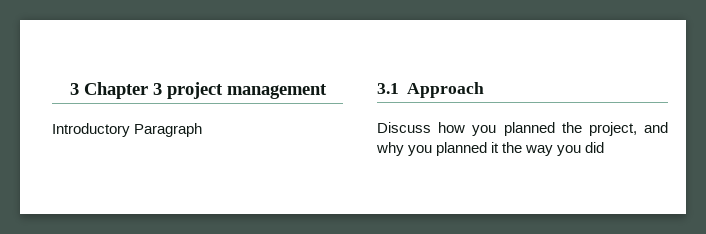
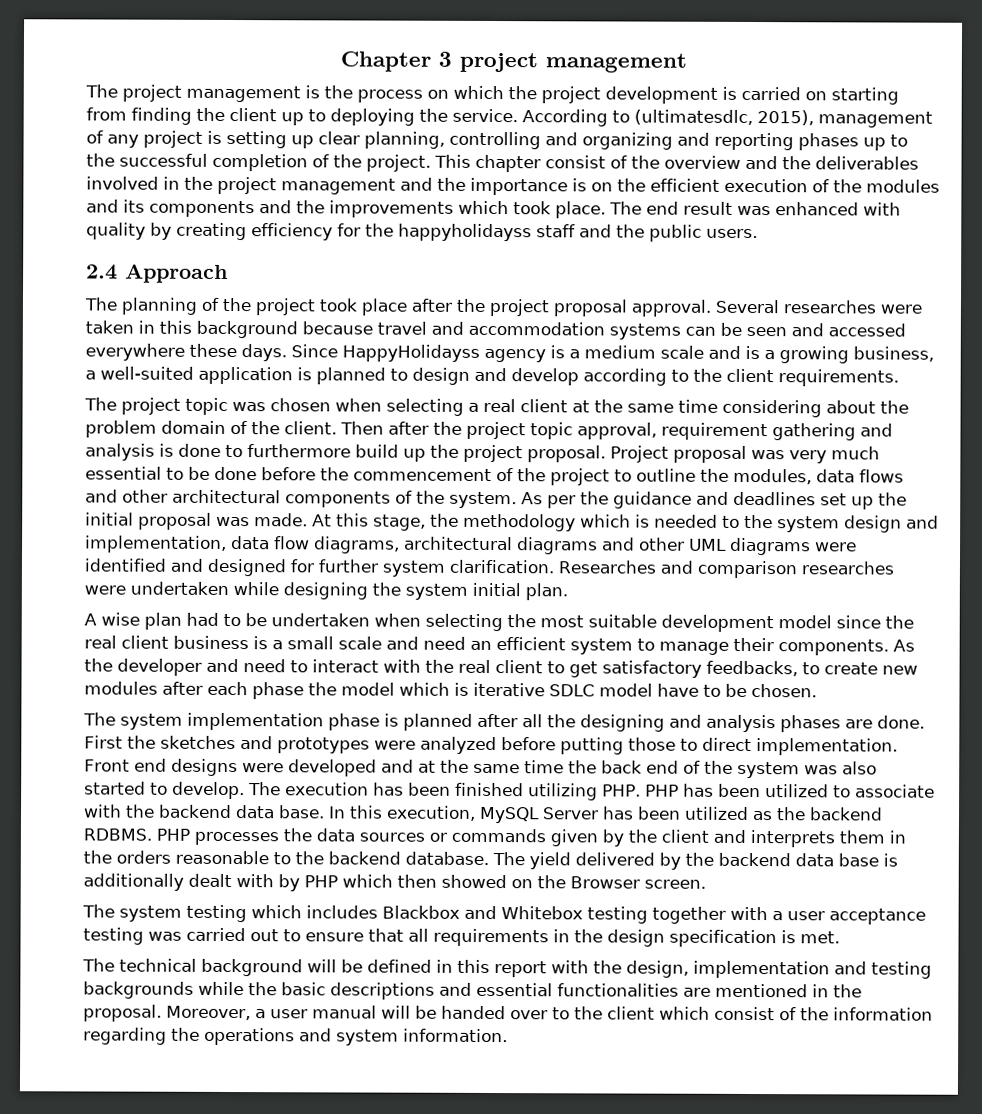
- 3 Chapter 3 project management
+ Chapter 3 project management
- Introductory Paragraph
- 3.1 Approach
- Discuss how you planned the project, and why you planned it the way you did
+ The project management is the process on which the project development is carried on starting from finding the client up to deploying the service. According to (ultimatesdlc, 2015), management of any project is setting up clear planning, controlling and organizing and reporting phases up to the successful completion of the project. This chapter consist of the overview and the deliverables involved in the project management and the importance is on the efficient execution of the modules and its components and the improvements which took place. The end result was enhanced with quality by creating efficiency for the happyholidayss staff and the public users.
+ 2.4 Approach
+ The planning of the project took place after the project proposal approval. Several researches were taken in this background because travel and accommodation systems can be seen and accessed everywhere these days. Since HappyHolidayss agency is a medium scale and is a growing business, a well-suited application is planned to design and develop according to the client requirements.
+ The project topic was chosen when selecting a real client at the same time considering about the problem domain of the client. Then after the project topic approval, requirement gathering and analysis is done to furthermore build up the project proposal. Project proposal was very much essential to be done before the commencement of the project to outline the modules, data flows and other architectural components of the system. As per the guidance and deadlines set up the initial proposal was made. At this stage, the methodology which is needed to the system design and implementation, data flow diagrams, architectural diagrams and other UML diagrams were identified and designed for further system clarification. Researches and comparison researches were undertaken while designing the system initial plan.
+ A wise plan had to be undertaken when selecting the most suitable development model since the real client business is a small scale and need an efficient system to manage their components. As the developer and need to interact with the real client to get satisfactory feedbacks, to create new modules after each phase the model which is iterative SDLC model have to be chosen.
+ The system implementation phase is planned after all the designing and analysis phases are done. First the sketches and prototypes were analyzed before putting those to direct implementation. Front end designs were developed and at the same time the back end of the system was also started to develop. The execution has been finished utilizing PHP. PHP has been utilized to associate with the backend data base. In this execution, MySQL Server has been utilized as the backend RDBMS. PHP processes the data sources or commands given by the client and interprets them in the orders reasonable to the backend database. The yield delivered by the backend data base is additionally dealt with by PHP which then showed on the Browser screen.
+ The system testing which includes Blackbox and Whitebox testing together with a user acceptance testing was carried out to ensure that all requirements in the design specification is met.
+ The technical background will be defined in this report with the design, implementation and testing backgrounds while the basic descriptions and essential functionalities are mentioned in the proposal. Moreover, a user manual will be handed over to the client which consist of the information regarding the operations and system information.

